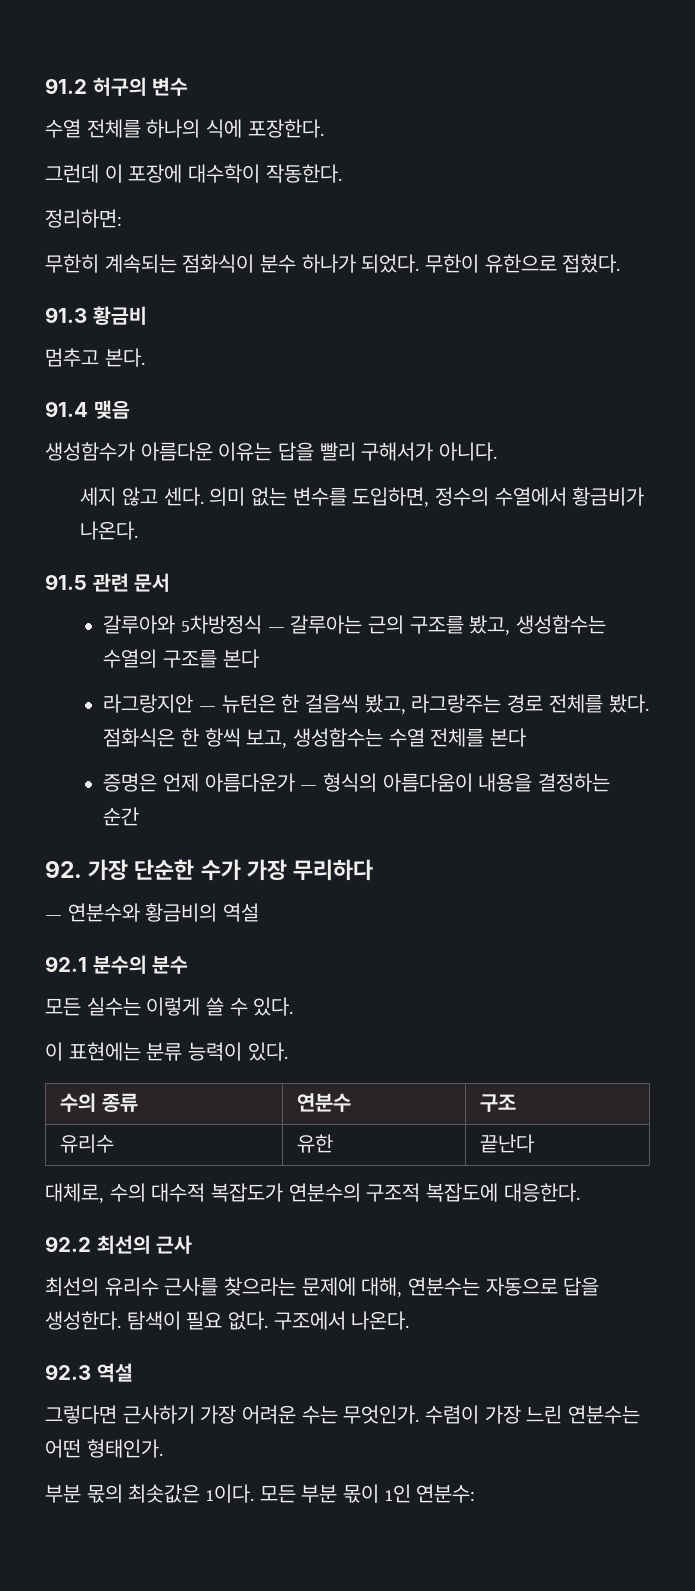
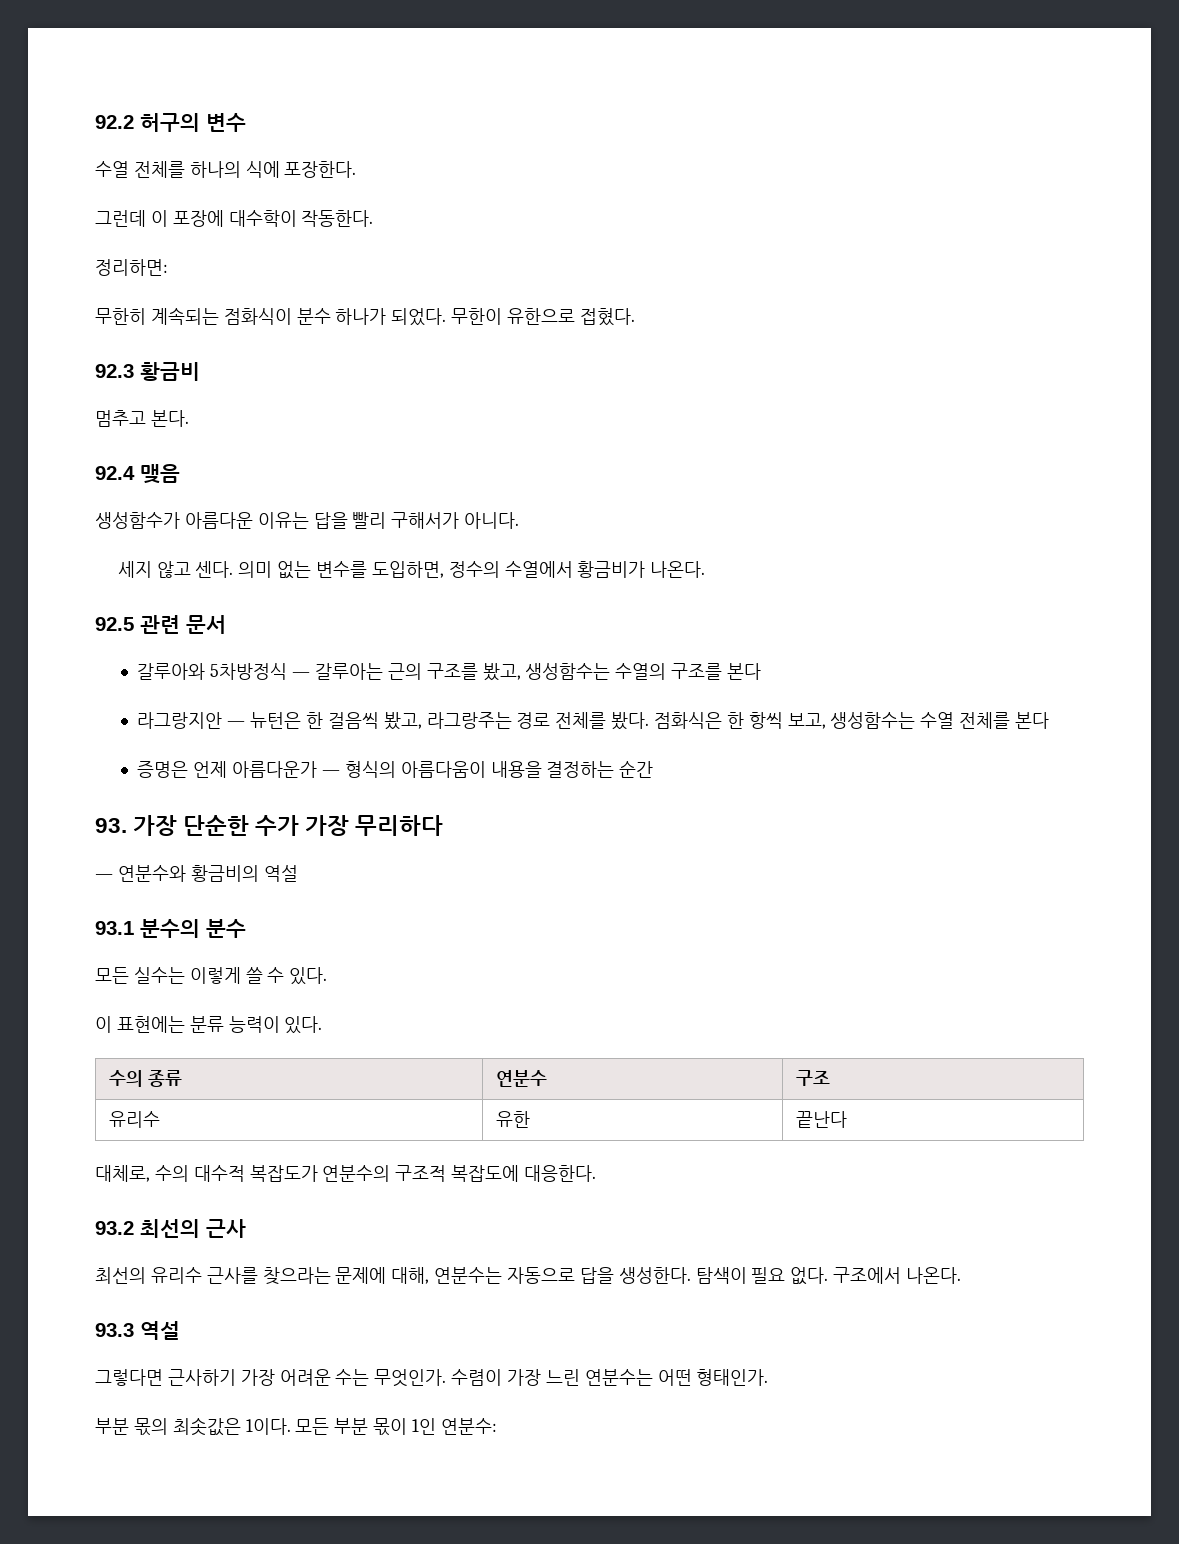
- 91.2 허구의 변수
+ 92.2 허구의 변수
- 91.3 황금비
+ 92.3 황금비
- 91.4 맺음
+ 92.4 맺음
- 91.5 관련 문서
+ 92.5 관련 문서
- 92. 가장 단순한 수가 가장 무리하다
+ 93. 가장 단순한 수가 가장 무리하다
- 92.1 분수의 분수
+ 93.1 분수의 분수
- 92.2 최선의 근사
+ 93.2 최선의 근사
- 92.3 역설
+ 93.3 역설

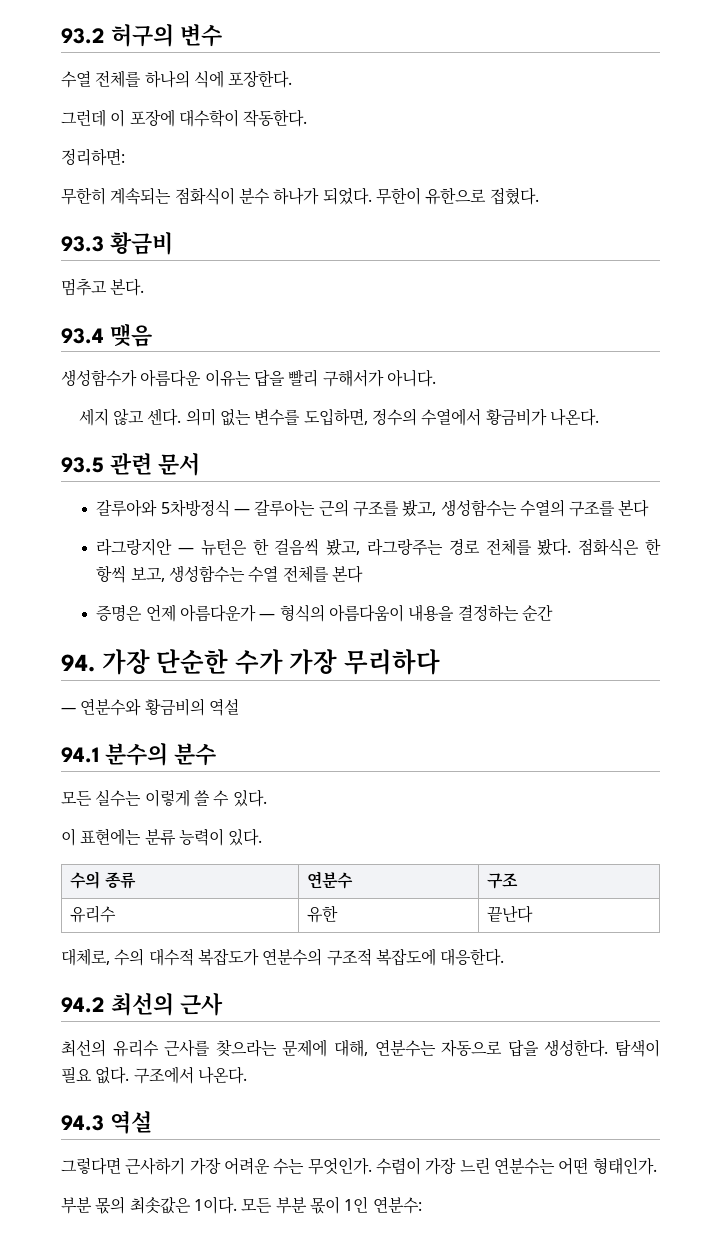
- 92.2 허구의 변수
+ 93.2 허구의 변수
- 92.3 황금비
+ 93.3 황금비
- 92.4 맺음
+ 93.4 맺음
- 92.5 관련 문서
+ 93.5 관련 문서
- 93. 가장 단순한 수가 가장 무리하다
+ 94. 가장 단순한 수가 가장 무리하다
- 93.1 분수의 분수
+ 94.1 분수의 분수
- 93.2 최선의 근사
+ 94.2 최선의 근사
- 93.3 역설
+ 94.3 역설

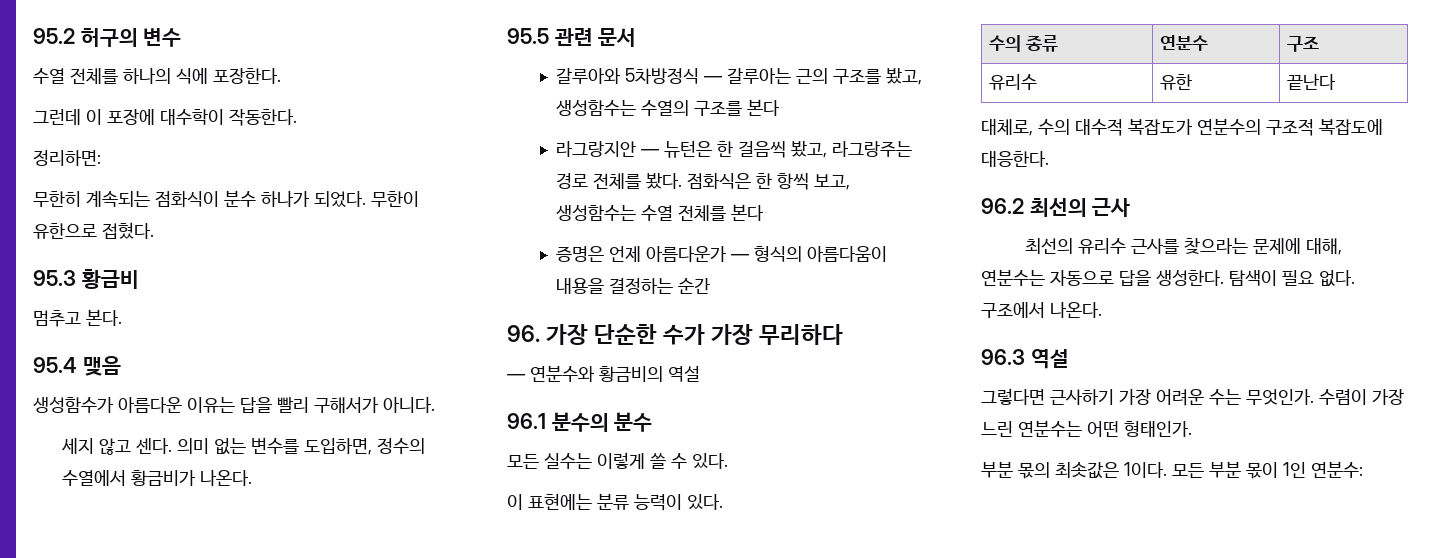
- 93.2 허구의 변수
+ 95.2 허구의 변수
- 93.3 황금비
+ 95.3 황금비
- 93.4 맺음
+ 95.4 맺음
- 93.5 관련 문서
+ 95.5 관련 문서
- 94. 가장 단순한 수가 가장 무리하다
+ 96. 가장 단순한 수가 가장 무리하다
- 94.1 분수의 분수
+ 96.1 분수의 분수
- 94.2 최선의 근사
+ 96.2 최선의 근사
- 94.3 역설
+ 96.3 역설

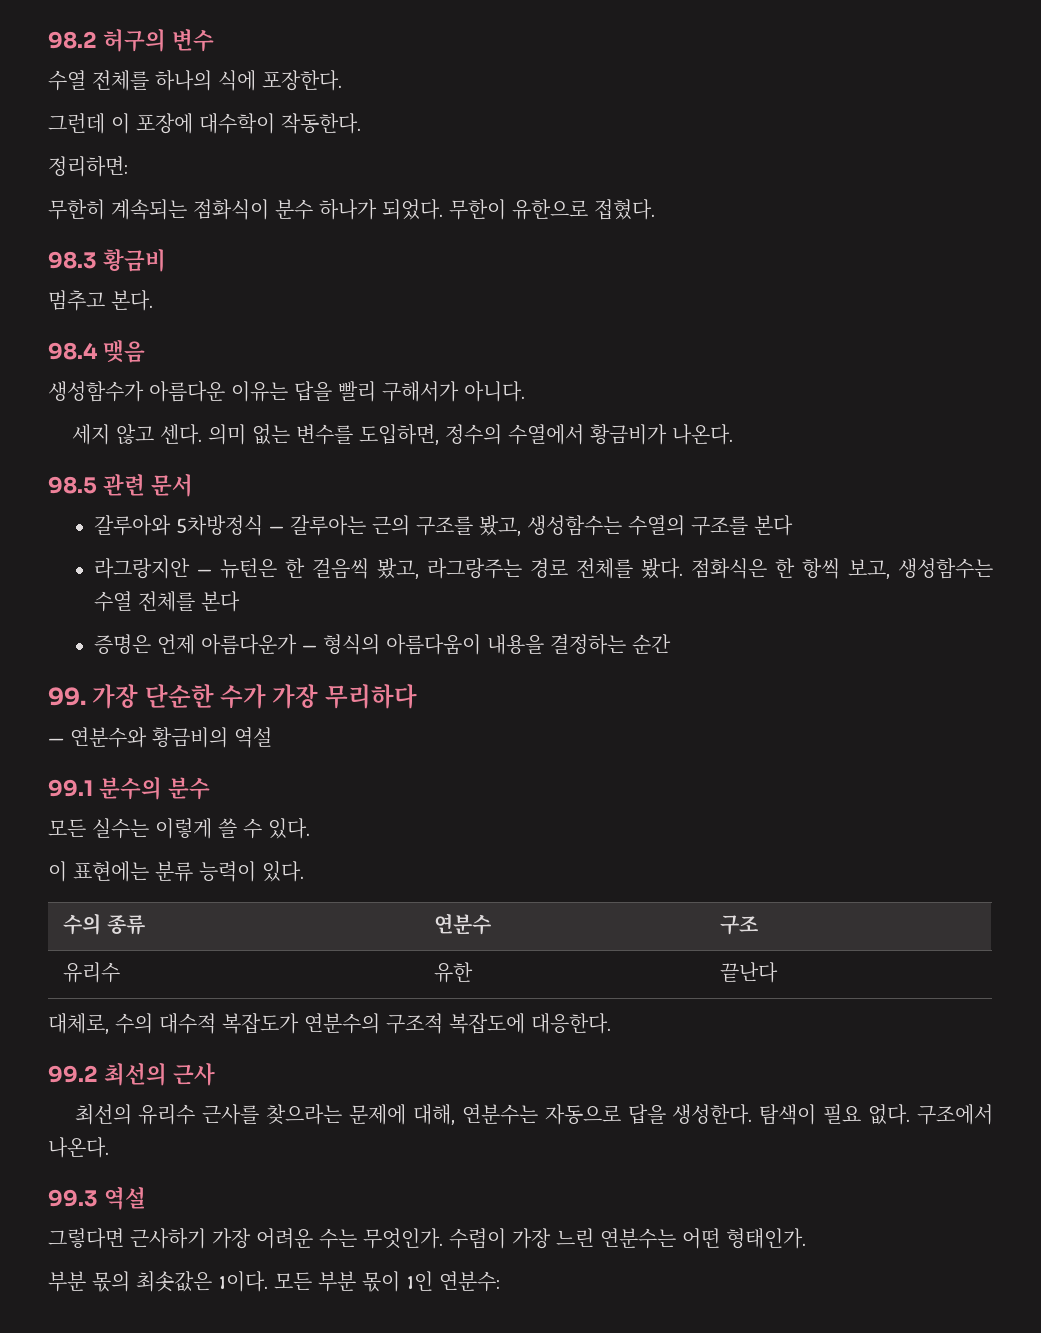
- 95.2 허구의 변수
+ 98.2 허구의 변수
- 95.3 황금비
+ 98.3 황금비
- 95.4 맺음
+ 98.4 맺음
- 95.5 관련 문서
+ 98.5 관련 문서
- 96. 가장 단순한 수가 가장 무리하다
+ 99. 가장 단순한 수가 가장 무리하다
- 96.1 분수의 분수
+ 99.1 분수의 분수
- 96.2 최선의 근사
+ 99.2 최선의 근사
- 96.3 역설
+ 99.3 역설

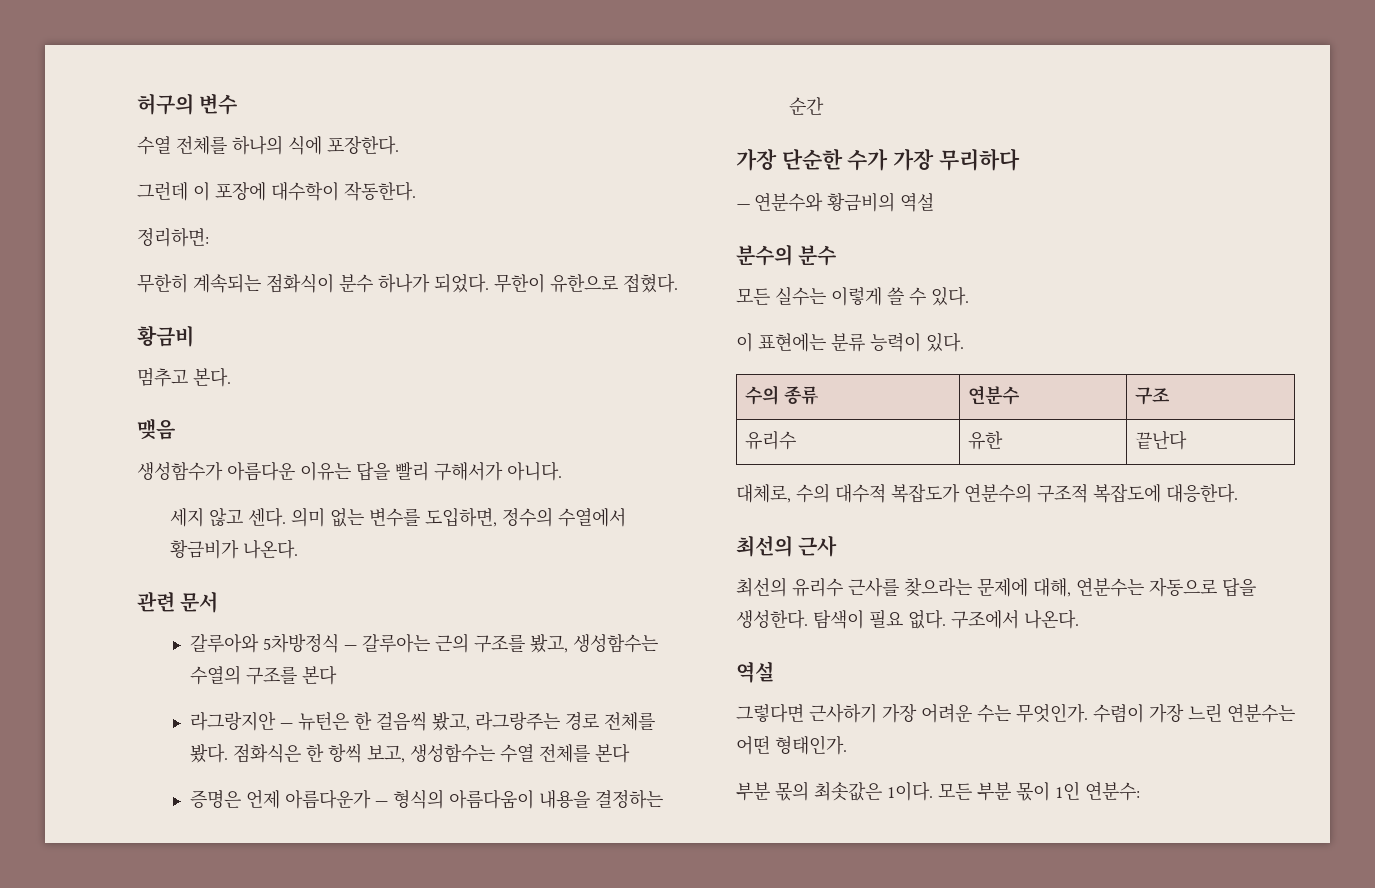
- 98.2 허구의 변수
+ 허구의 변수
- 98.3 황금비
+ 황금비
- 98.4 맺음
+ 맺음
- 98.5 관련 문서
+ 관련 문서
- 99. 가장 단순한 수가 가장 무리하다
+ 가장 단순한 수가 가장 무리하다
- 99.1 분수의 분수
+ 분수의 분수
- 99.2 최선의 근사
+ 최선의 근사
  구조에서 나온다.
- 99.3 역설
+ 역설

